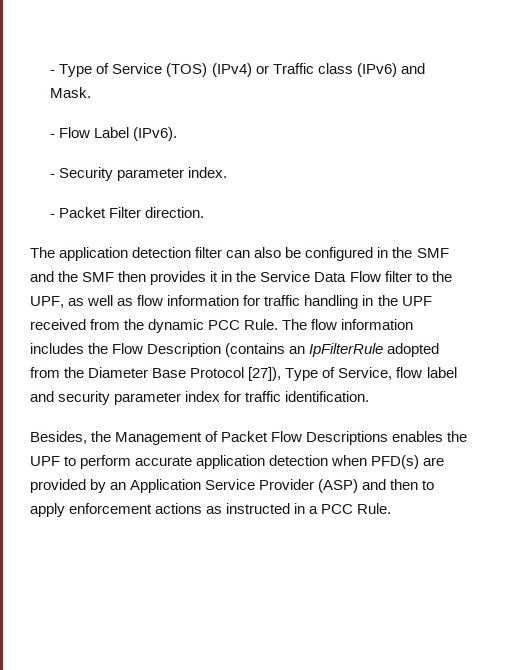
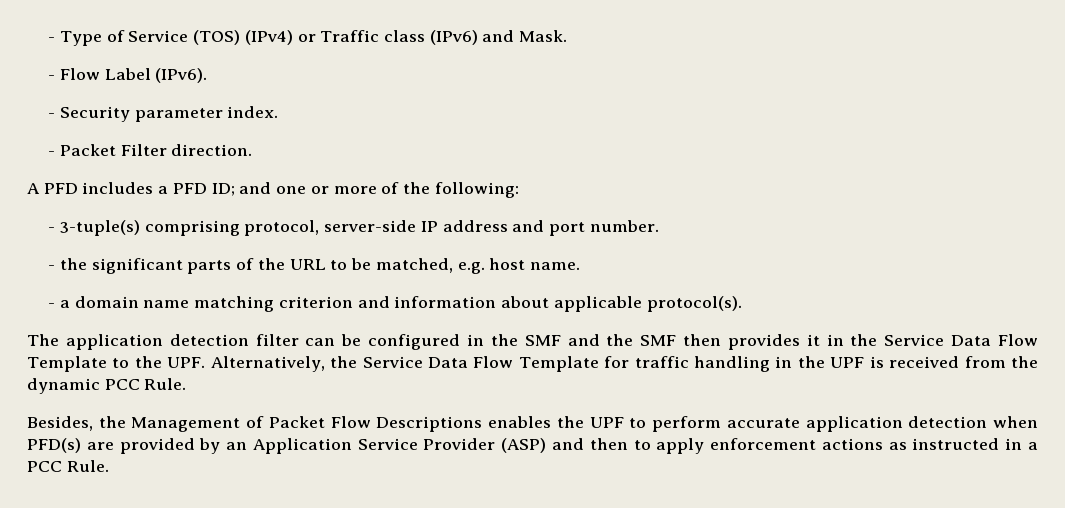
+ A PFD includes a PFD ID; and one or more of the following:
+ - 3-tuple(s) comprising protocol, server-side IP address and port number.
+ - the significant parts of the URL to be matched, e.g. host name.
+ - a domain name matching criterion and information about applicable protocol(s).
- The application detection filter can also be configured in the SMF and the SMF then provides it in the Service Data Flow filter to the UPF, as well as flow information for traffic handling in the UPF received from the dynamic PCC Rule. The flow information includes the Flow Description (contains an IpFilterRule adopted from the Diameter Base Protocol [27]), Type of Service, flow label and security parameter index for traffic identification.
+ The application detection filter can be configured in the SMF and the SMF then provides it in the Service Data Flow Template to the UPF. Alternatively, the Service Data Flow Template for traffic handling in the UPF is received from the dynamic PCC Rule.

